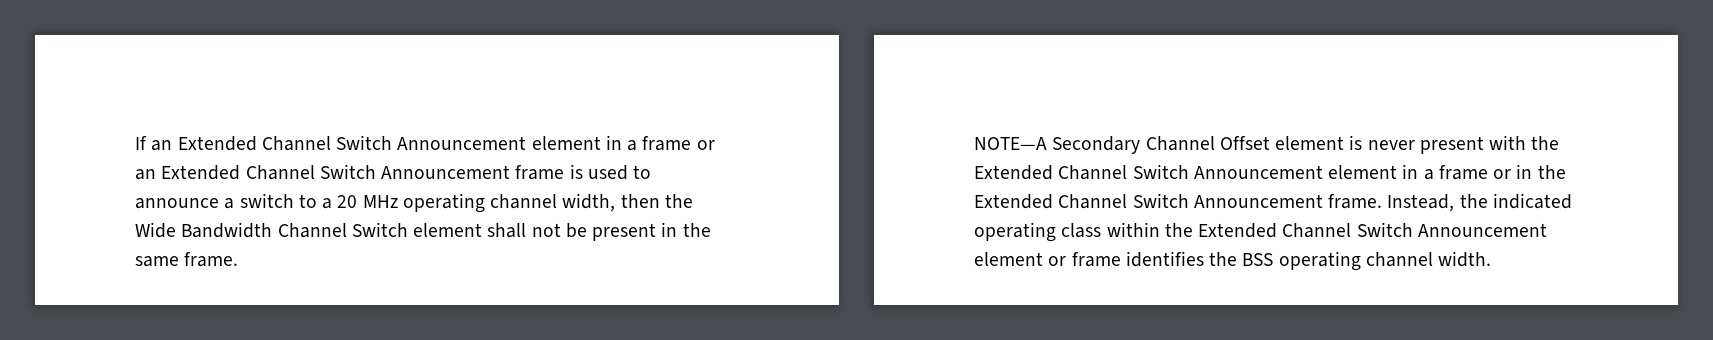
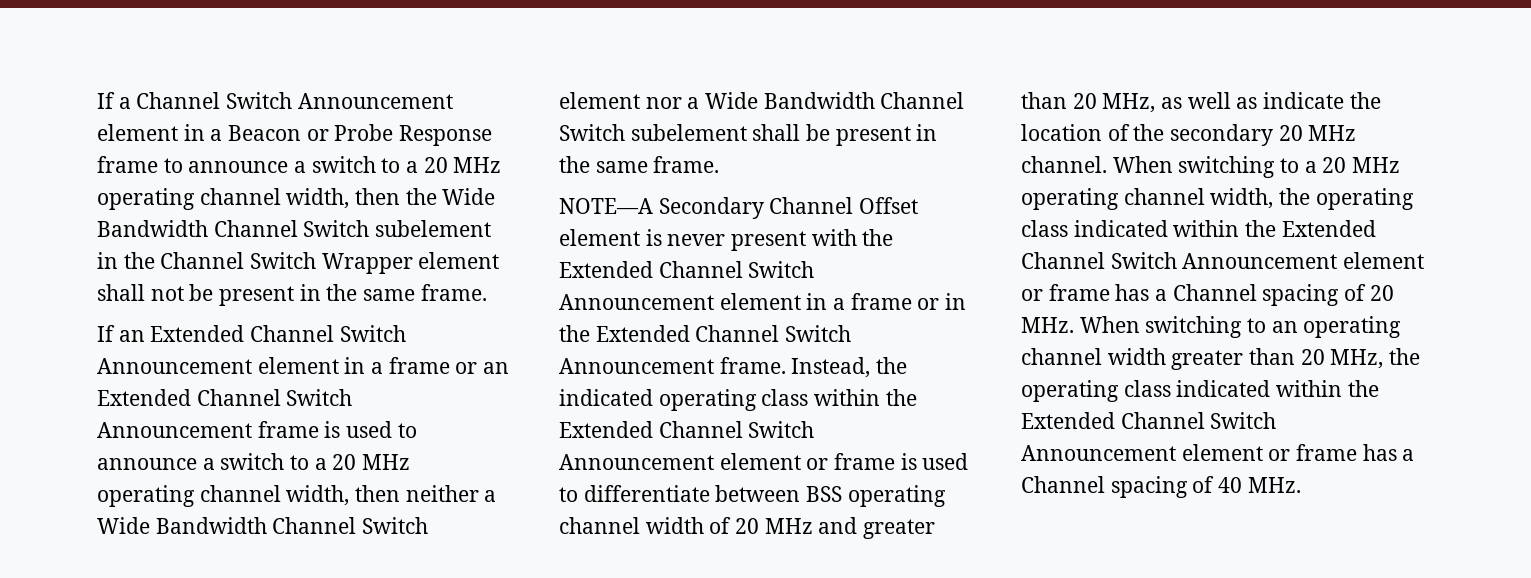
- If an Extended Channel Switch Announcement element in a frame or an Extended Channel Switch Announcement frame is used to announce a switch to a 20 MHz operating channel width, then the Wide Bandwidth Channel Switch element shall not be present in the same frame.
+ If a Channel Switch Announcement element in a Beacon or Probe Response frame to announce a switch to a 20 MHz operating channel width, then the Wide Bandwidth Channel Switch subelement in the Channel Switch Wrapper element shall not be present in the same frame.
+ If an Extended Channel Switch Announcement element in a frame or an Extended Channel Switch Announcement frame is used to announce a switch to a 20 MHz operating channel width, then neither a Wide Bandwidth Channel Switch element nor a Wide Bandwidth Channel Switch subelement shall be present in the same frame.
- Instead, the indicated operating class within the Extended Channel Switch Announcement element or frame identifies the BSS operating channel width.
+ Instead, the indicated operating class within the Extended Channel Switch Announcement element or frame is used to differentiate between BSS operating channel width of 20 MHz and greater than 20 MHz, as well as indicate the location of the secondary 20 MHz channel. When switching to a 20 MHz operating channel width, the operating class indicated within the Extended Channel Switch Announcement element or frame has a Channel spacing of 20 MHz. When switching to an operating channel width greater than 20 MHz, the operating class indicated within the Extended Channel Switch Announcement element or frame has a Channel spacing of 40 MHz.

